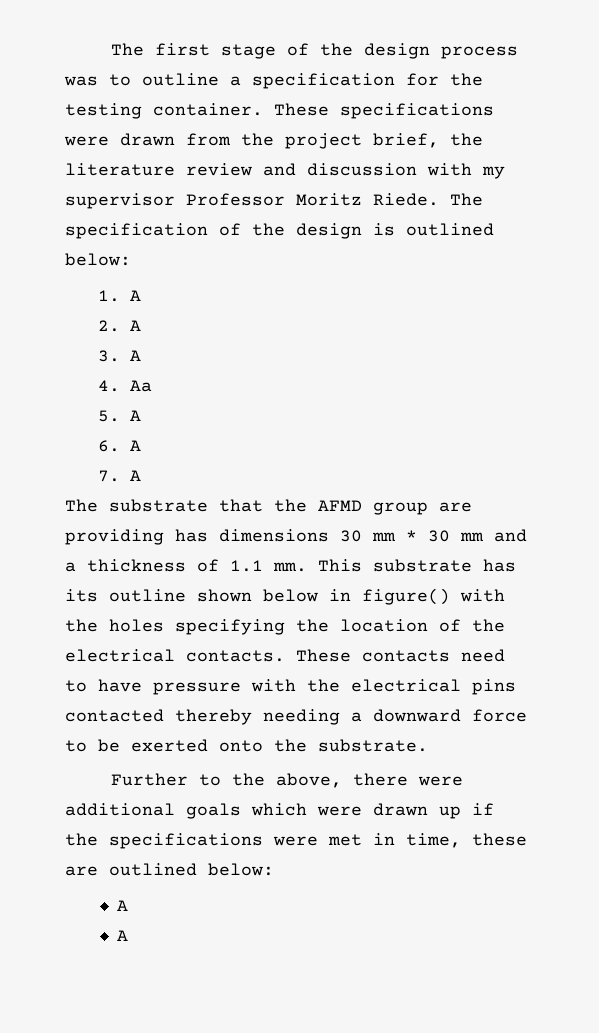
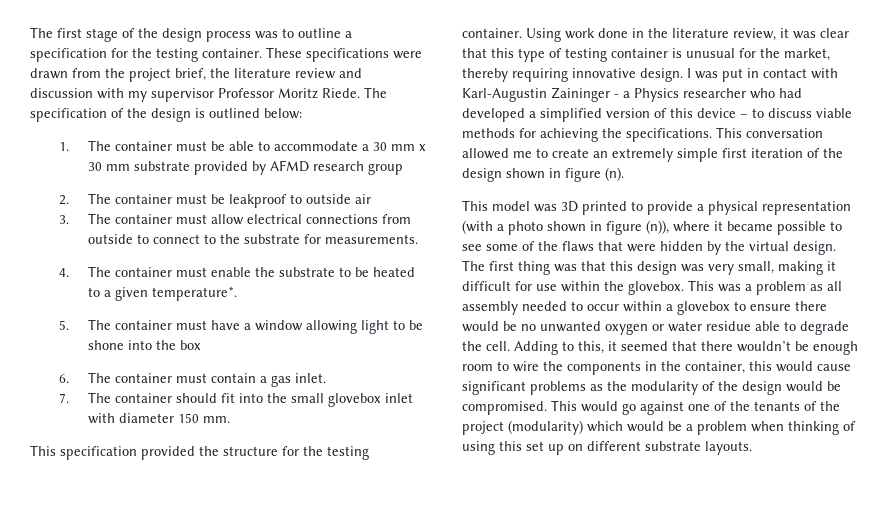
- 1. A
- 2. A
- 3. A
- 4. Aa
- 5. A
- 6. A
- 7. A
- The substrate that the AFMD group are providing has dimensions 30 mm * 30 mm and a thickness of 1.1 mm. This substrate has its outline shown below in figure() with the holes specifying the location of the electrical contacts. These contacts need to have pressure with the electrical pins contacted thereby needing a downward force to be exerted onto the substrate.
- Further to the above, there were additional goals which were drawn up if the specifications were met in time, these are outlined below:
- A
- A
+ 1. The container must be able to accommodate a 30 mm x 30 mm substrate provided by AFMD research group
+ 2. The container must be leakproof to outside air
+ 3. The container must allow electrical connections from outside to connect to the substrate for measurements.
+ 4. The container must enable the substrate to be heated to a given temperature*.
+ 5. The container must have a window allowing light to be shone into the box
+ 6. The container must contain a gas inlet.
+ 7. The container should fit into the small glovebox inlet with diameter 150 mm.
+ This specification provided the structure for the testing container. Using work done in the literature review, it was clear that this type of testing container is unusual for the market, thereby requiring innovative design. I was put in contact with Karl-Augustin Zaininger - a Physics researcher who had developed a simplified version of this device – to discuss viable methods for achieving the specifications. This conversation allowed me to create an extremely simple first iteration of the design shown in figure (n).
+ This model was 3D printed to provide a physical representation (with a photo shown in figure (n)), where it became possible to see some of the flaws that were hidden by the virtual design. The first thing was that this design was very small, making it difficult for use within the glovebox. This was a problem as all assembly needed to occur within a glovebox to ensure there would be no unwanted oxygen or water residue able to degrade the cell. Adding to this, it seemed that there wouldn’t be enough room to wire the components in the container, this would cause significant problems as the modularity of the design would be compromised. This would go against one of the tenants of the project (modularity) which would be a problem when thinking of using this set up on different substrate layouts.

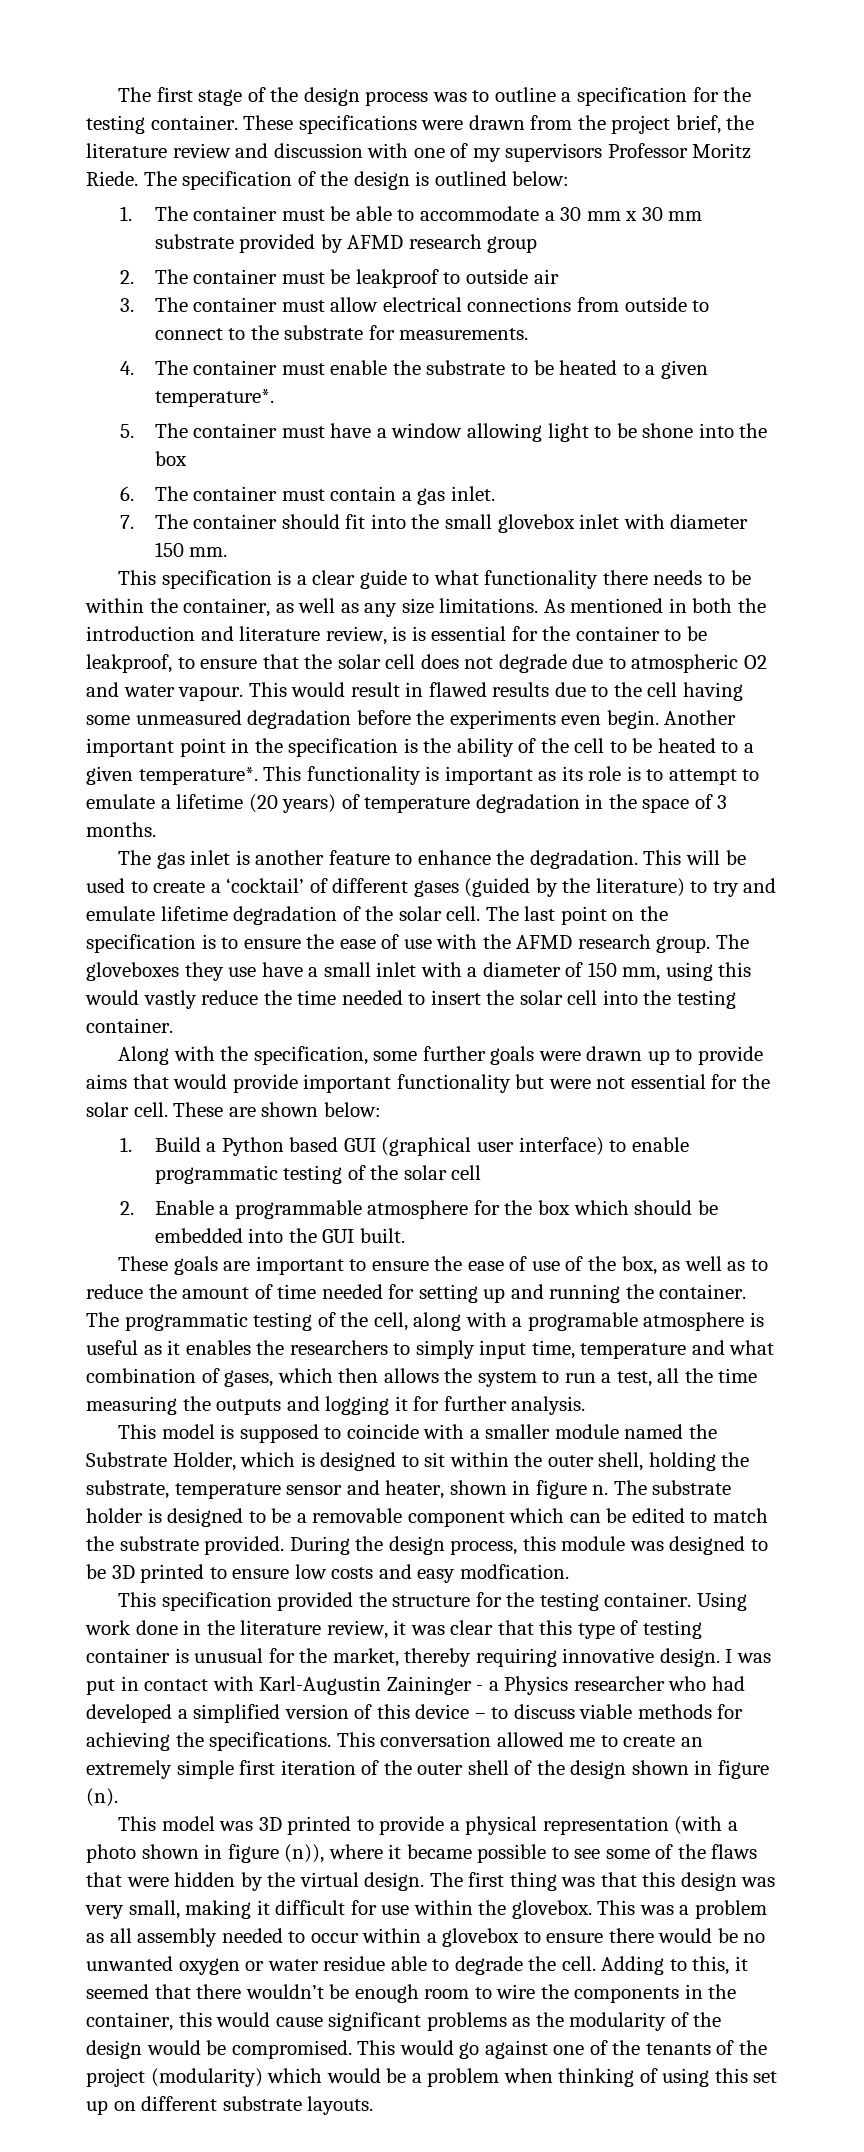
- These specifications were drawn from the project brief, the literature review and discussion with my supervisor Professor Moritz Riede.
+ These specifications were drawn from the project brief, the literature review and discussion with one of my supervisors Professor Moritz Riede.
+ This specification is a clear guide to what functionality there needs to be within the container, as well as any size limitations. As mentioned in both the introduction and literature review, is is essential for the container to be leakproof, to ensure that the solar cell does not degrade due to atmospheric O2 and water vapour. This would result in flawed results due to the cell having some unmeasured degradation before the experiments even begin. Another important point in the specification is the ability of the cell to be heated to a given temperature*. This functionality is important as its role is to attempt to emulate a lifetime (20 years) of temperature degradation in the space of 3 months.
+ The gas inlet is another feature to enhance the degradation. This will be used to create a ‘cocktail’ of different gases (guided by the literature) to try and emulate lifetime degradation of the solar cell. The last point on the specification is to ensure the ease of use with the AFMD research group. The gloveboxes they use have a small inlet with a diameter of 150 mm, using this would vastly reduce the time needed to insert the solar cell into the testing container.
+ Along with the specification, some further goals were drawn up to provide aims that would provide important functionality but were not essential for the solar cell. These are shown below:
+ 1. Build a Python based GUI (graphical user interface) to enable programmatic testing of the solar cell
+ 2. Enable a programmable atmosphere for the box which should be embedded into the GUI built.
+ These goals are important to ensure the ease of use of the box, as well as to reduce the amount of time needed for setting up and running the container. The programmatic testing of the cell, along with a programable atmosphere is useful as it enables the researchers to simply input time, temperature and what combination of gases, which then allows the system to run a test, all the time measuring the outputs and logging it for further analysis.
+ This model is supposed to coincide with a smaller module named the Substrate Holder, which is designed to sit within the outer shell, holding the substrate, temperature sensor and heater, shown in figure n. The substrate holder is designed to be a removable component which can be edited to match the substrate provided. During the design process, this module was designed to be 3D printed to ensure low costs and easy modfication.
- This conversation allowed me to create an extremely simple first iteration of the design shown in figure (n).
+ This conversation allowed me to create an extremely simple first iteration of the outer shell of the design shown in figure (n).

